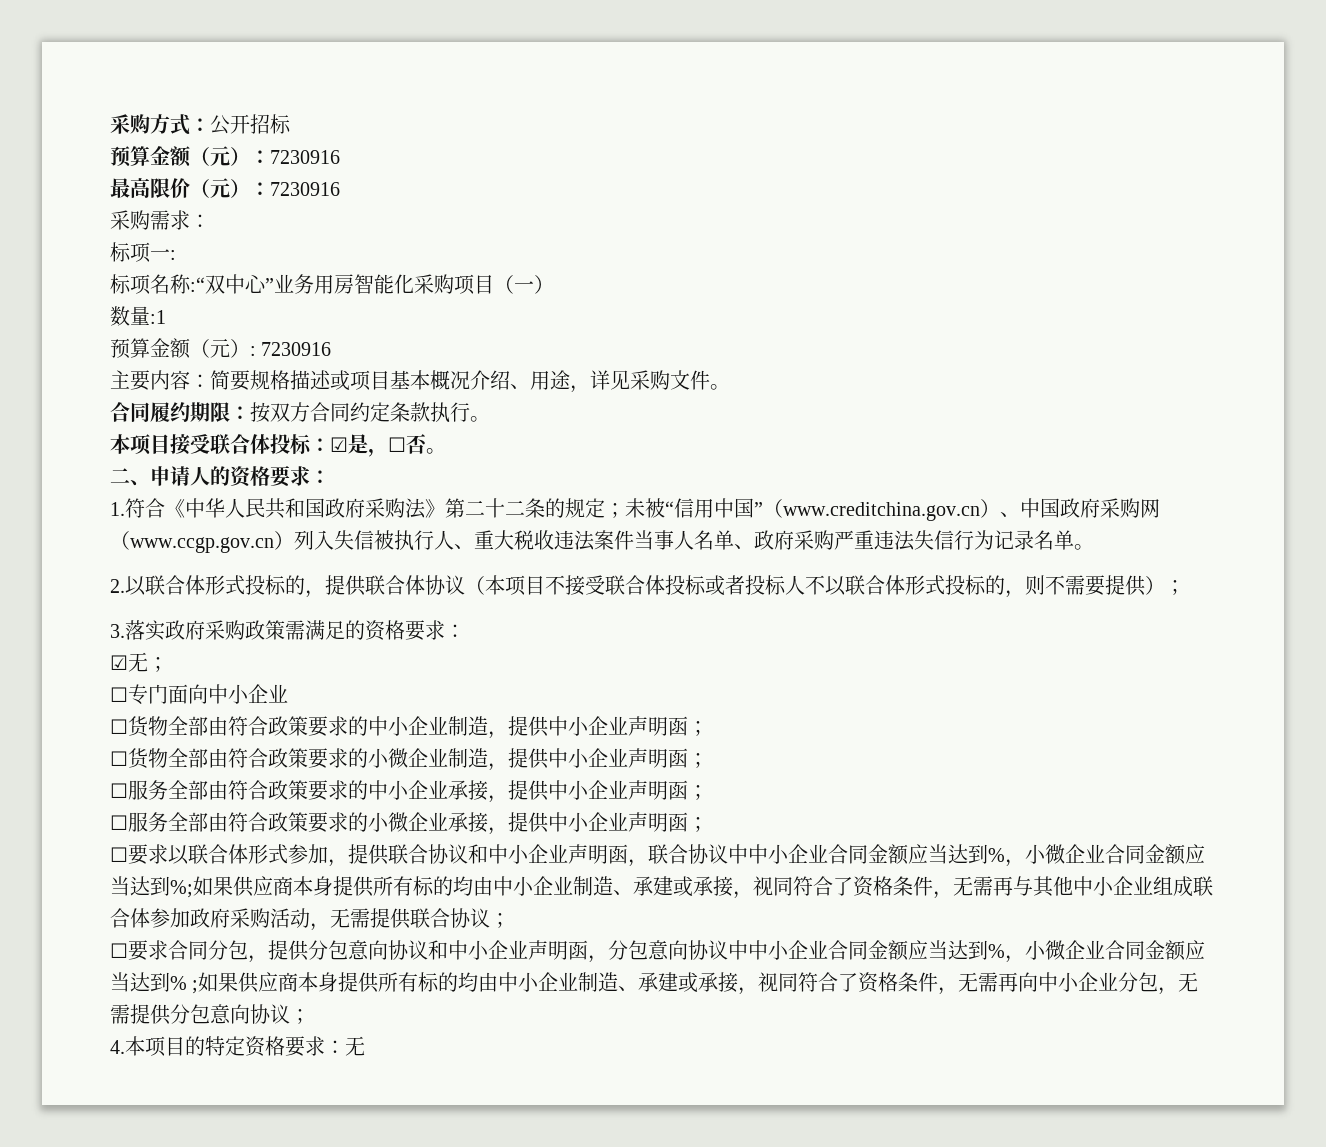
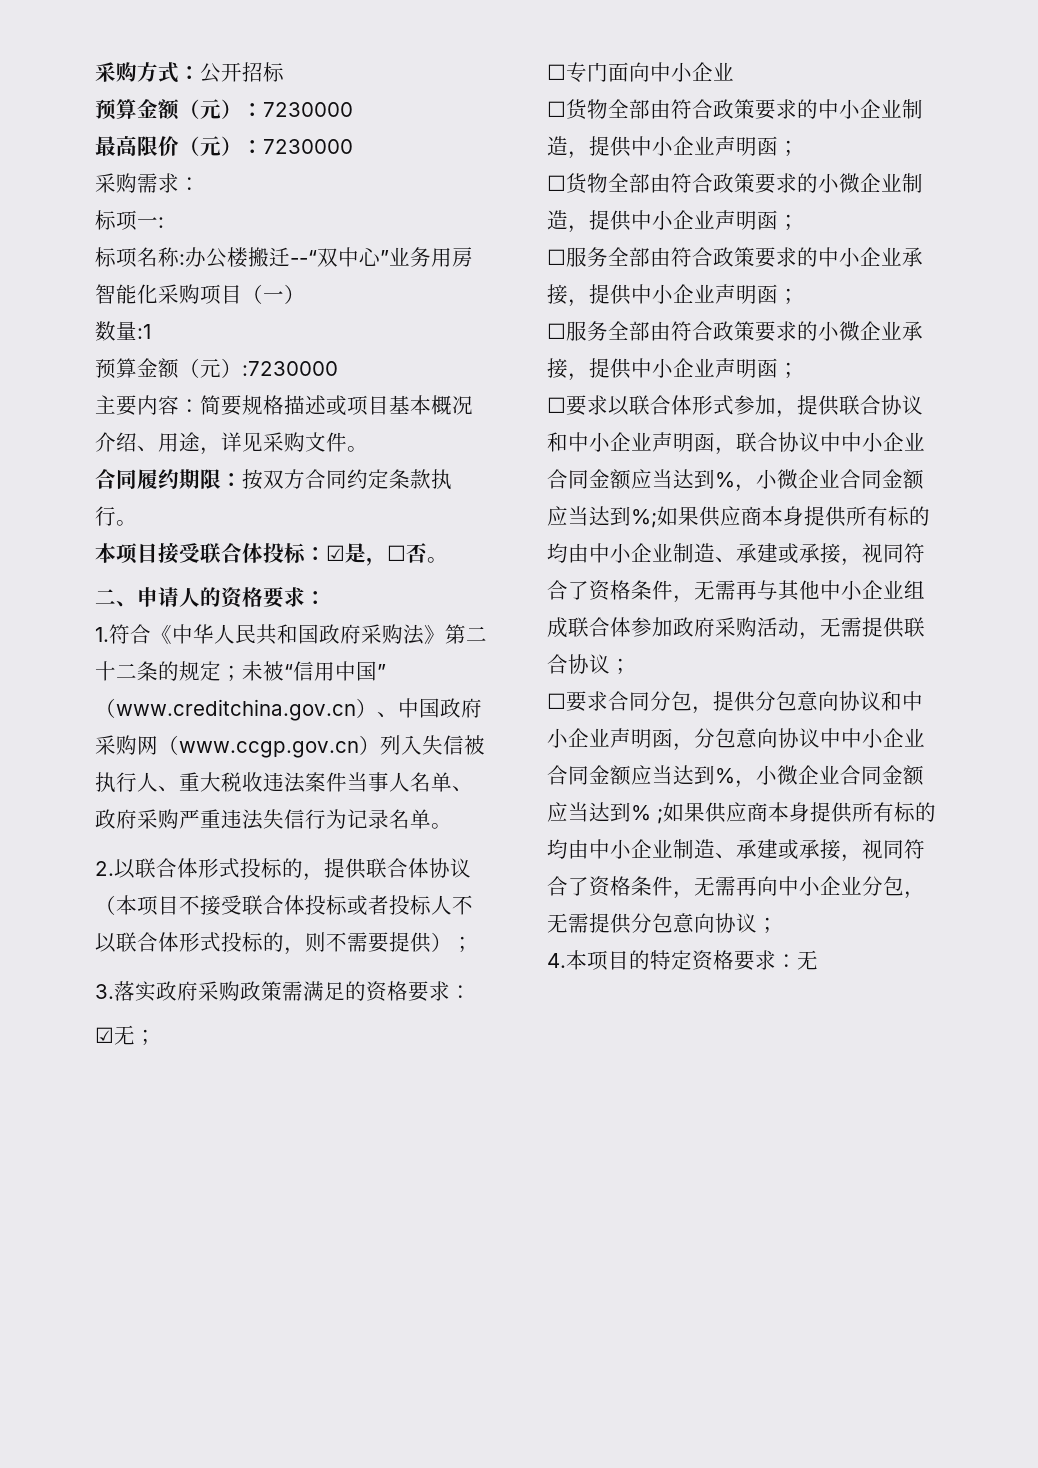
  采购方式：公开招标
- 预算金额（元）：7230916
+ 预算金额（元）：7230000
- 最高限价（元）：7230916
+ 最高限价（元）：7230000
- 标项名称:“双中心”业务用房智能化采购项目（一）
+ 标项名称:办公楼搬迁--“双中心”业务用房智能化采购项目（一）
  数量:1
- 预算金额（元）: 7230916
+ 预算金额（元）:7230000

